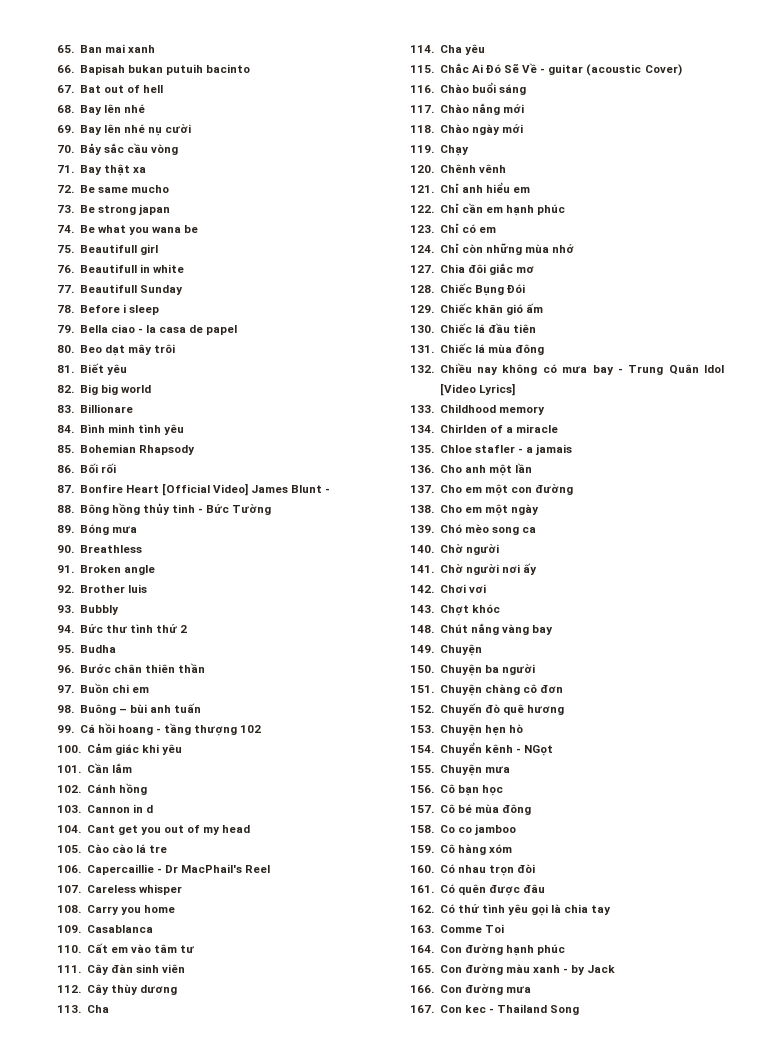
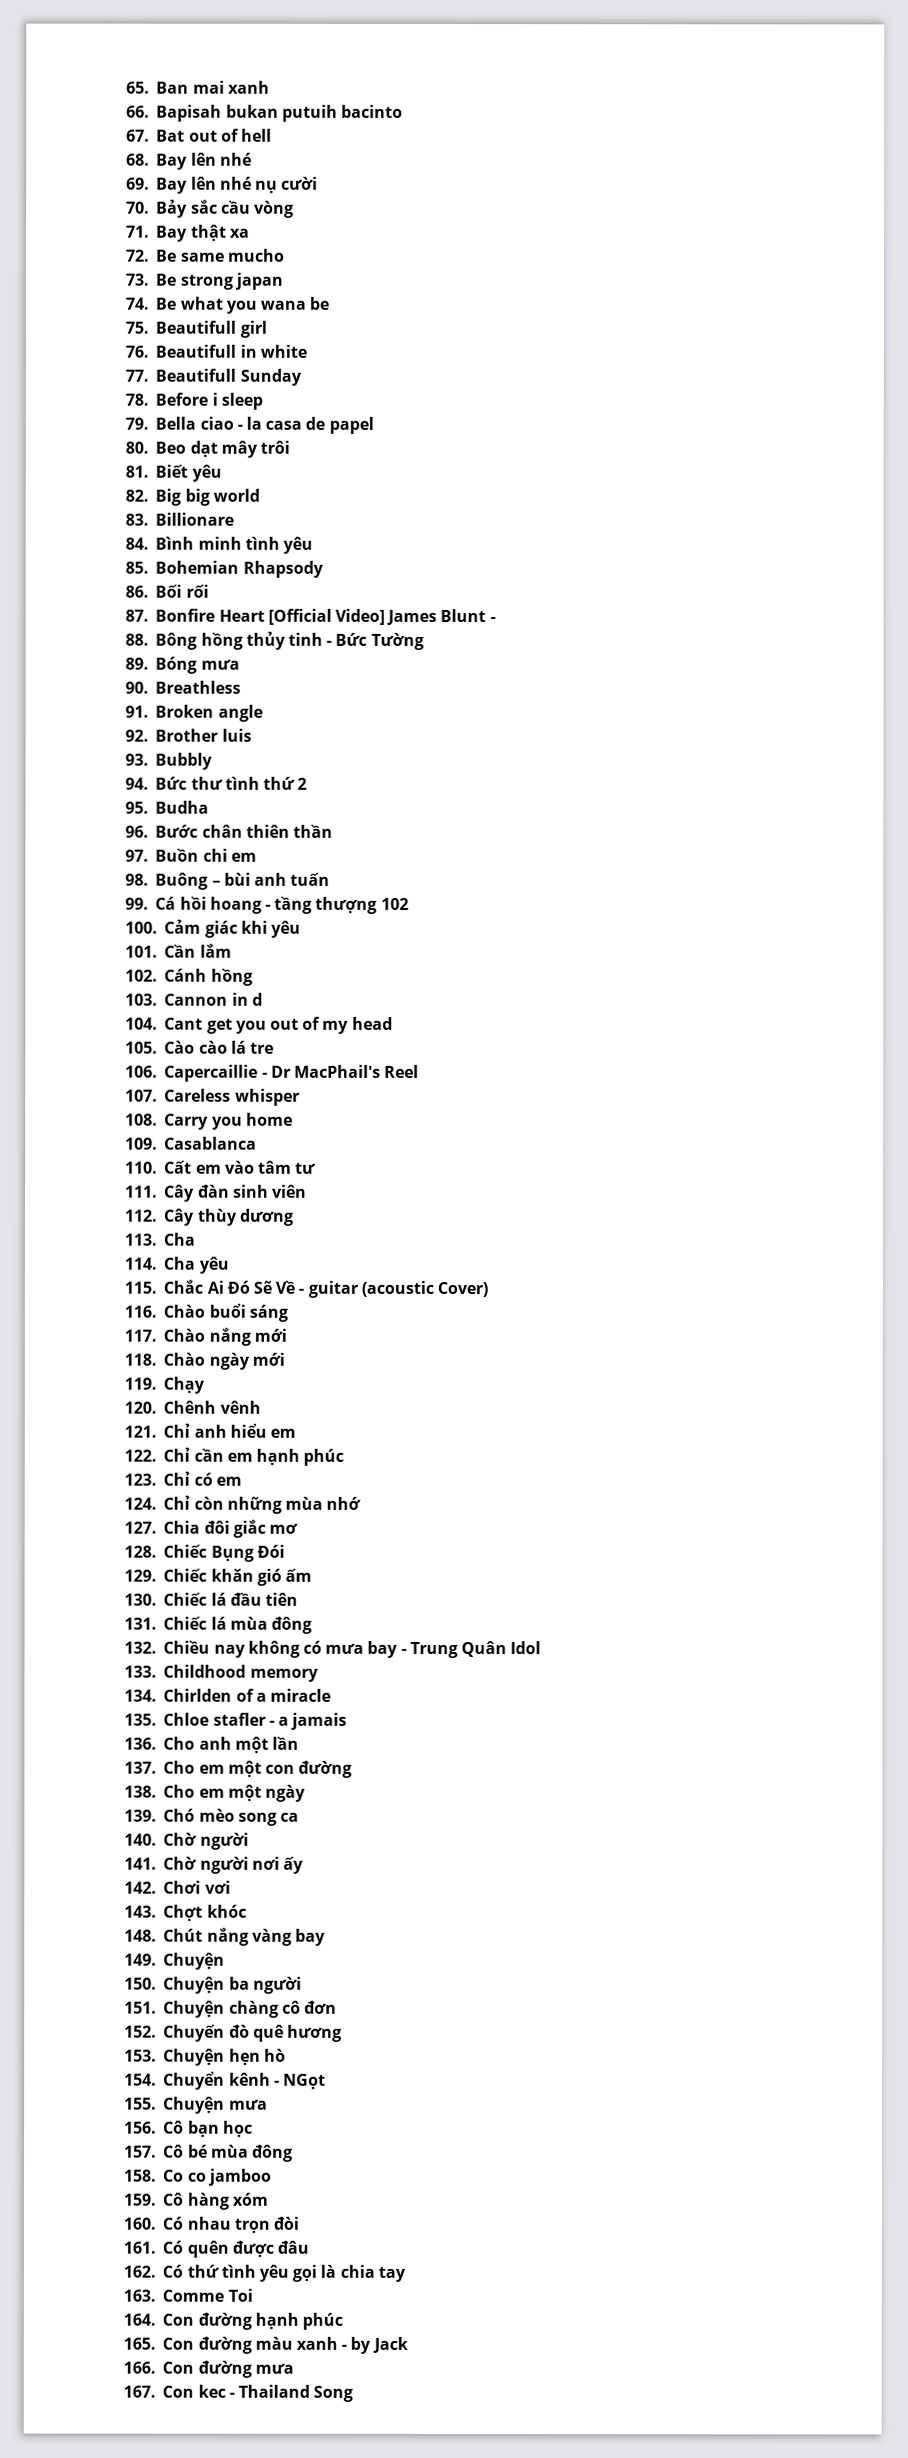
- 132. Chiều nay không có mưa bay - Trung Quân Idol [Video Lyrics]
+ 132. Chiều nay không có mưa bay - Trung Quân Idol

